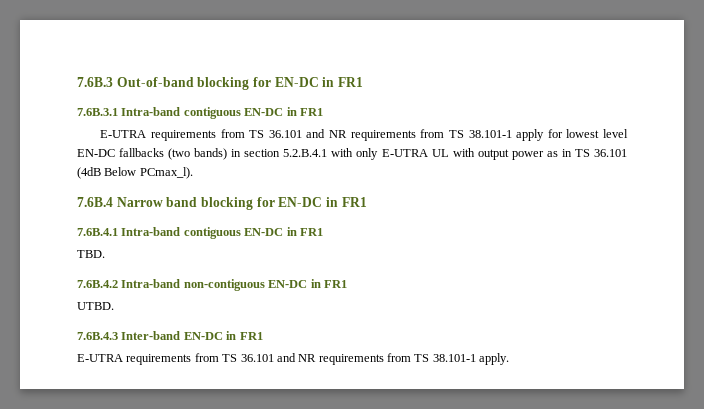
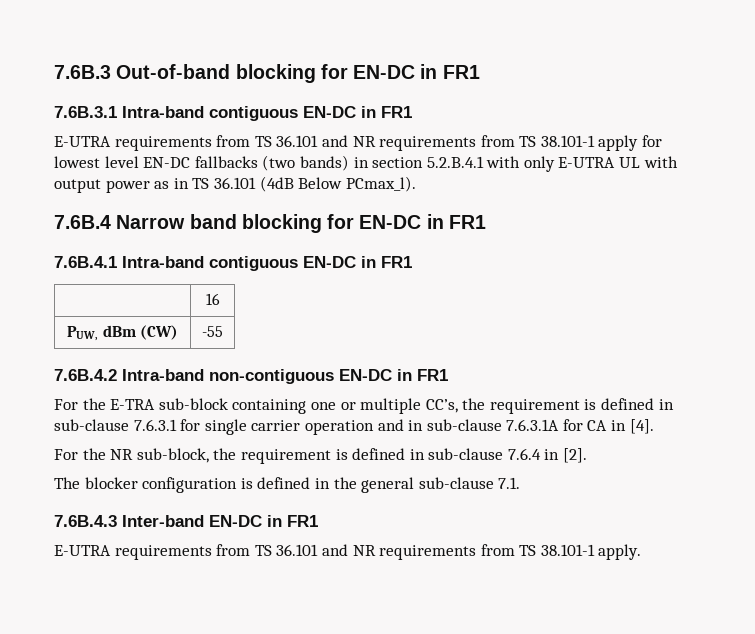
- TBD.
+ | 16
+ PUW, dBm (CW) | -55
- UTBD.
+ For the E-TRA sub-block containing one or multiple CC’s, the requirement is defined in sub-clause 7.6.3.1 for single carrier operation and in sub-clause 7.6.3.1A for CA in [4].
+ For the NR sub-block, the requirement is defined in sub-clause 7.6.4 in [2].
+ The blocker configuration is defined in the general sub-clause 7.1.

